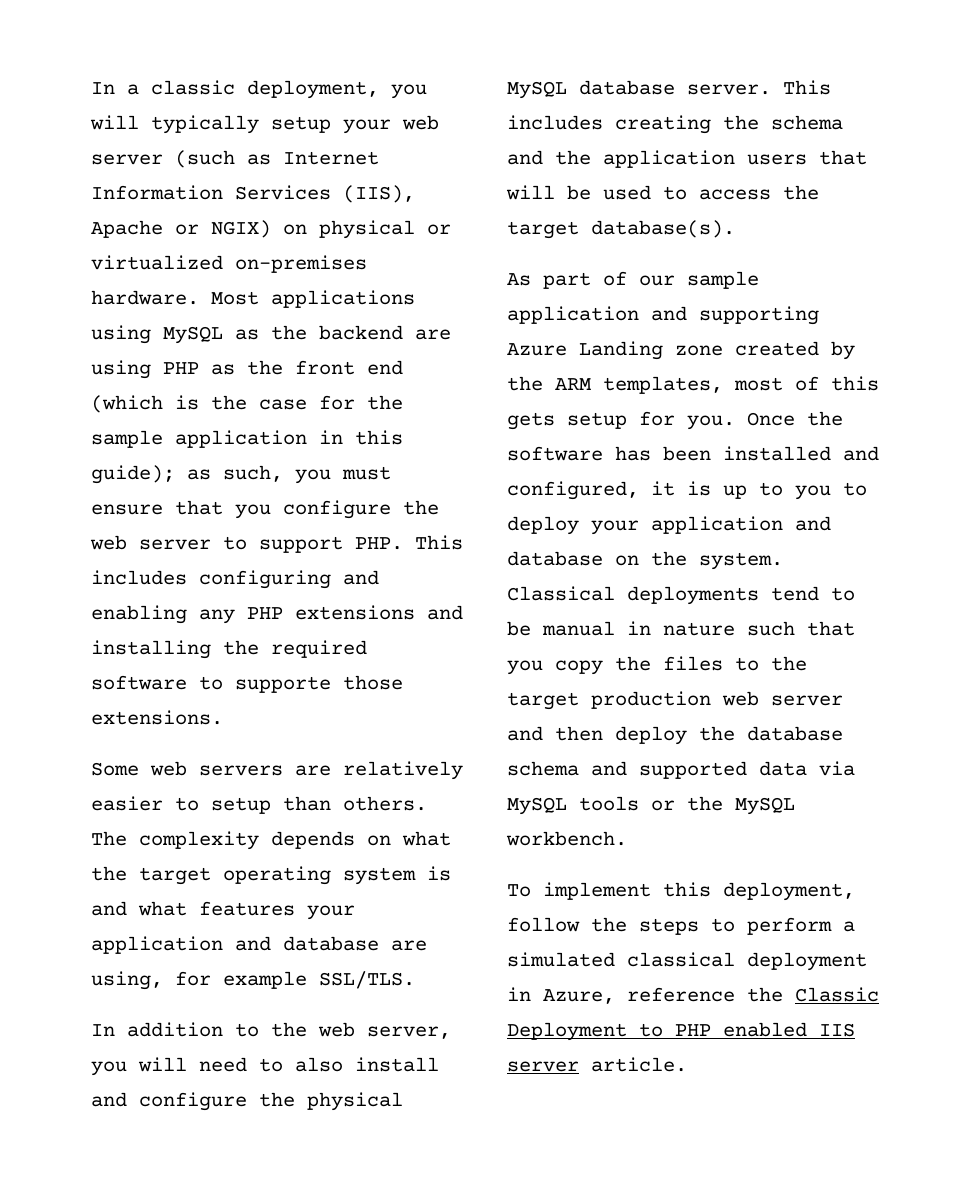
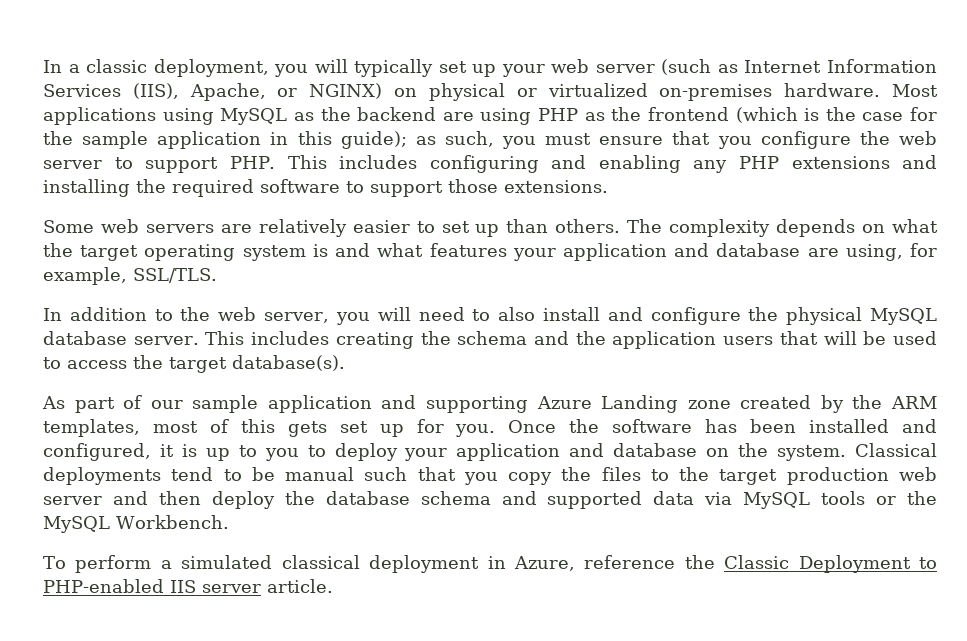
- In a classic deployment, you will typically setup your web server (such as Internet Information Services (IIS), Apache or NGIX) on physical or virtualized on-premises hardware.
+ In a classic deployment, you will typically set up your web server (such as Internet Information Services (IIS), Apache, or NGINX) on physical or virtualized on-premises hardware.
- Most applications using MySQL as the backend are using PHP as the front end (which is the case for the sample application in this guide); as such, you must ensure that you configure the web server to support PHP. This includes configuring and enabling any PHP extensions and installing the required software to supporte those extensions.
+ Most applications using MySQL as the backend are using PHP as the frontend (which is the case for the sample application in this guide); as such, you must ensure that you configure the web server to support PHP. This includes configuring and enabling any PHP extensions and installing the required software to support those extensions.
- Some web servers are relatively easier to setup than others.
+ Some web servers are relatively easier to set up than others.
- The complexity depends on what the target operating system is and what features your application and database are using, for example SSL/TLS.
+ The complexity depends on what the target operating system is and what features your application and database are using, for example, SSL/TLS.
- As part of our sample application and supporting Azure Landing zone created by the ARM templates, most of this gets setup for you.
+ As part of our sample application and supporting Azure Landing zone created by the ARM templates, most of this gets set up for you.
- Classical deployments tend to be manual in nature such that you copy the files to the target production web server and then deploy the database schema and supported data via MySQL tools or the MySQL workbench.
+ Classical deployments tend to be manual such that you copy the files to the target production web server and then deploy the database schema and supported data via MySQL tools or the MySQL Workbench.
- To implement this deployment, follow the steps to perform a simulated classical deployment in Azure, reference the Classic Deployment to PHP enabled IIS server article.
+ To perform a simulated classical deployment in Azure, reference the Classic Deployment to PHP-enabled IIS server article.

